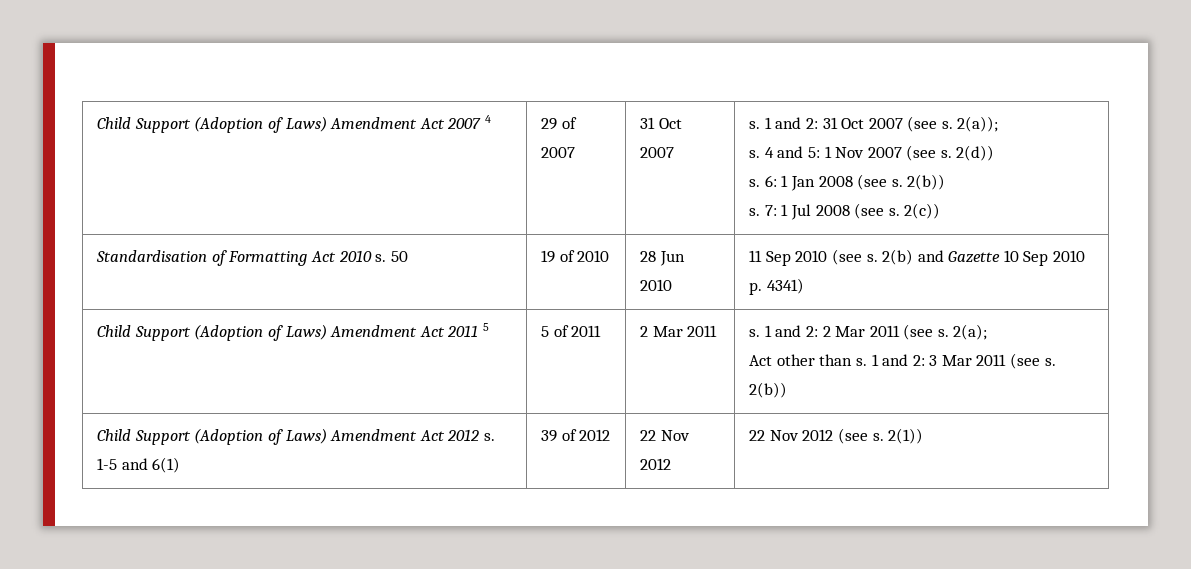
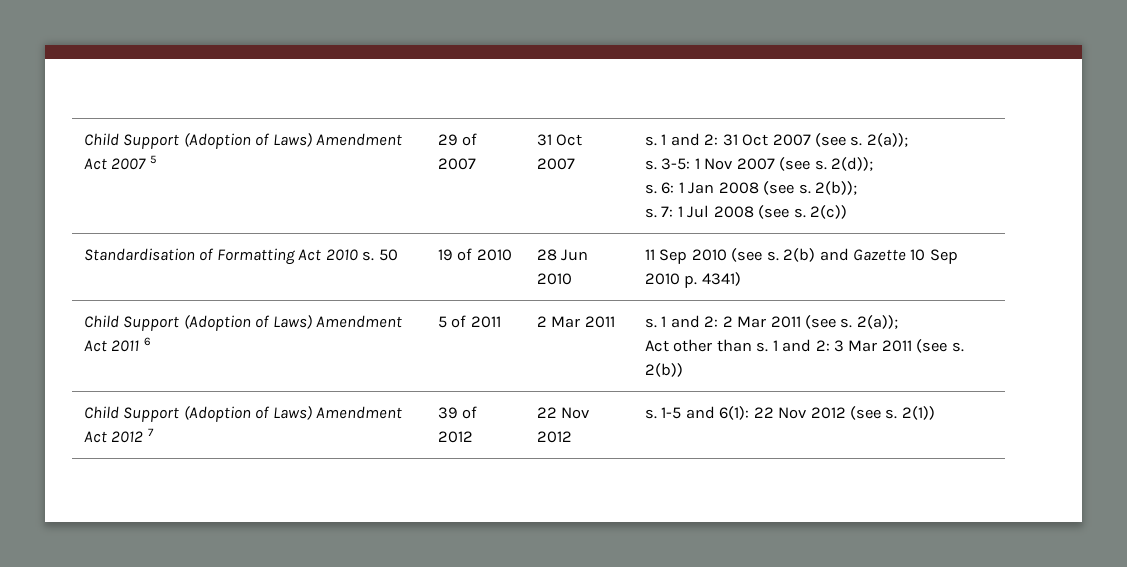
- Child Support (Adoption of Laws) Amendment Act 2007 4
+ Child Support (Adoption of Laws) Amendment Act 2007 5
- 4 and 5: 1 Nov 2007 (see s.
+ 3-5: 1 Nov 2007 (see s.
- 2(d))
+ 2(d));
- 6: 1 Jan 2008 (see s. 2(b))
+ 6: 1 Jan 2008 (see s. 2(b));
- Child Support (Adoption of Laws) Amendment Act 2011 5 | 5 of 2011 | 2 Mar 2011 | s. 1 and 2: 2 Mar 2011 (see s. 2(a);
+ Child Support (Adoption of Laws) Amendment Act 2011 6 | 5 of 2011 | 2 Mar 2011 | s. 1 and 2: 2 Mar 2011 (see s. 2(a));
- Child Support (Adoption of Laws) Amendment Act 2012 s. 1-5 and 6(1) | 39 of 2012 | 22 Nov 2012 | 22 Nov 2012 (see s. 2(1))
+ Child Support (Adoption of Laws) Amendment Act 2012 7 | 39 of 2012 | 22 Nov 2012 | s. 1-5 and 6(1): 22 Nov 2012 (see s. 2(1))

